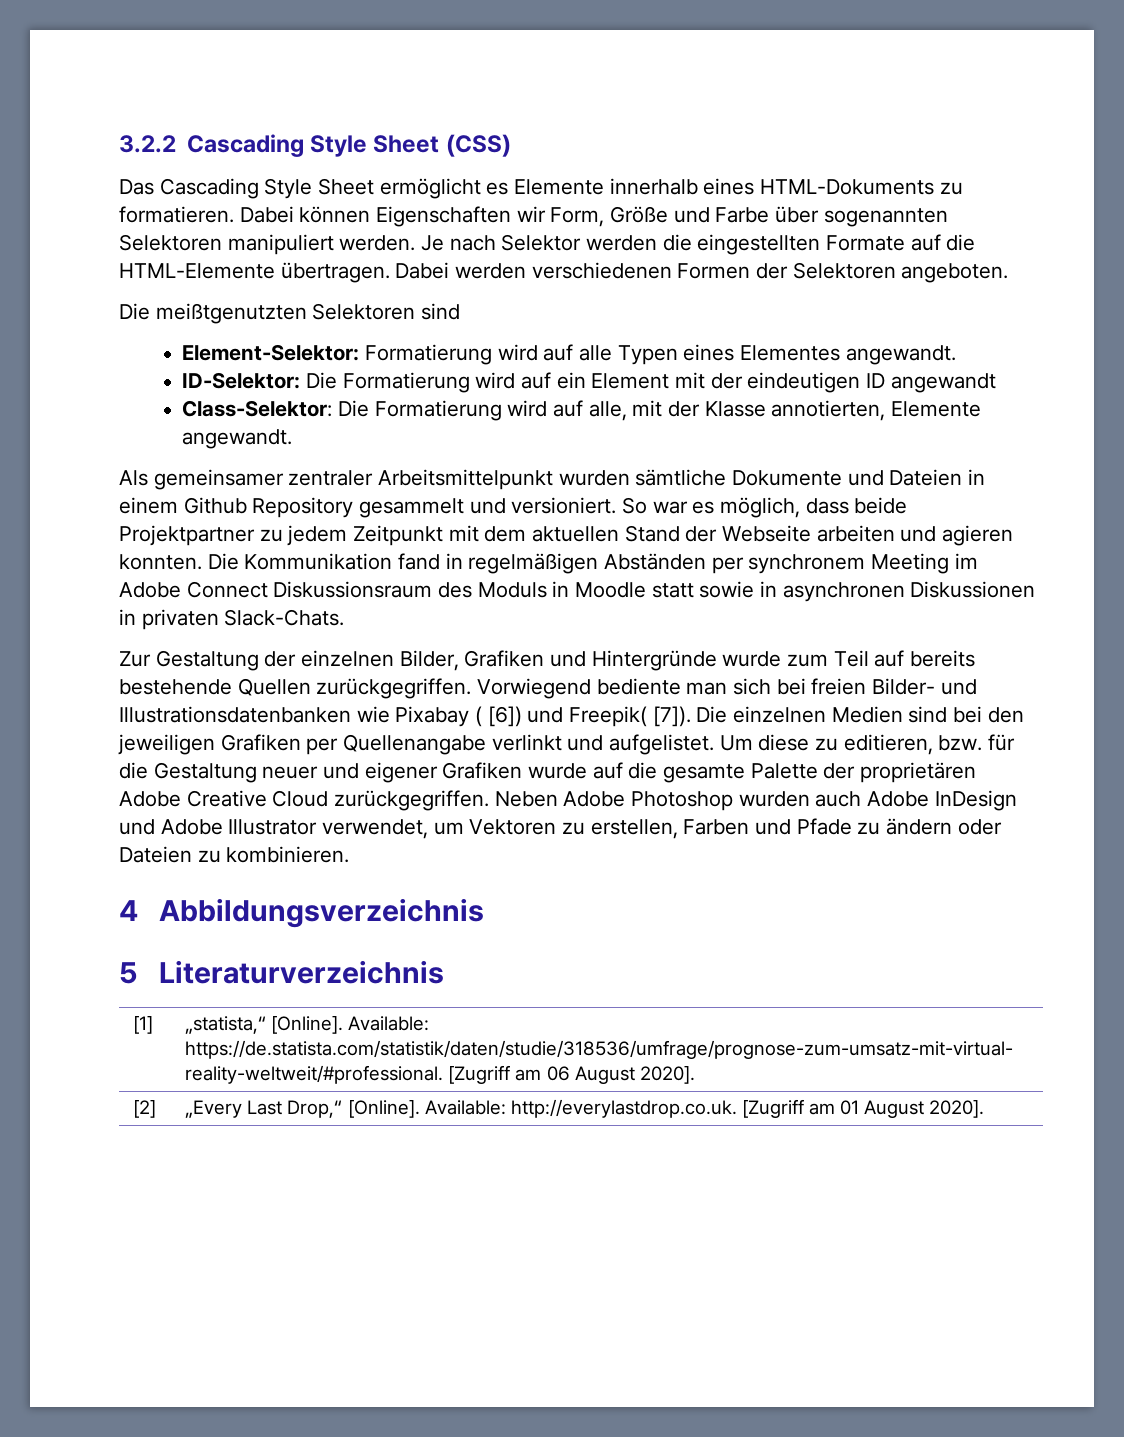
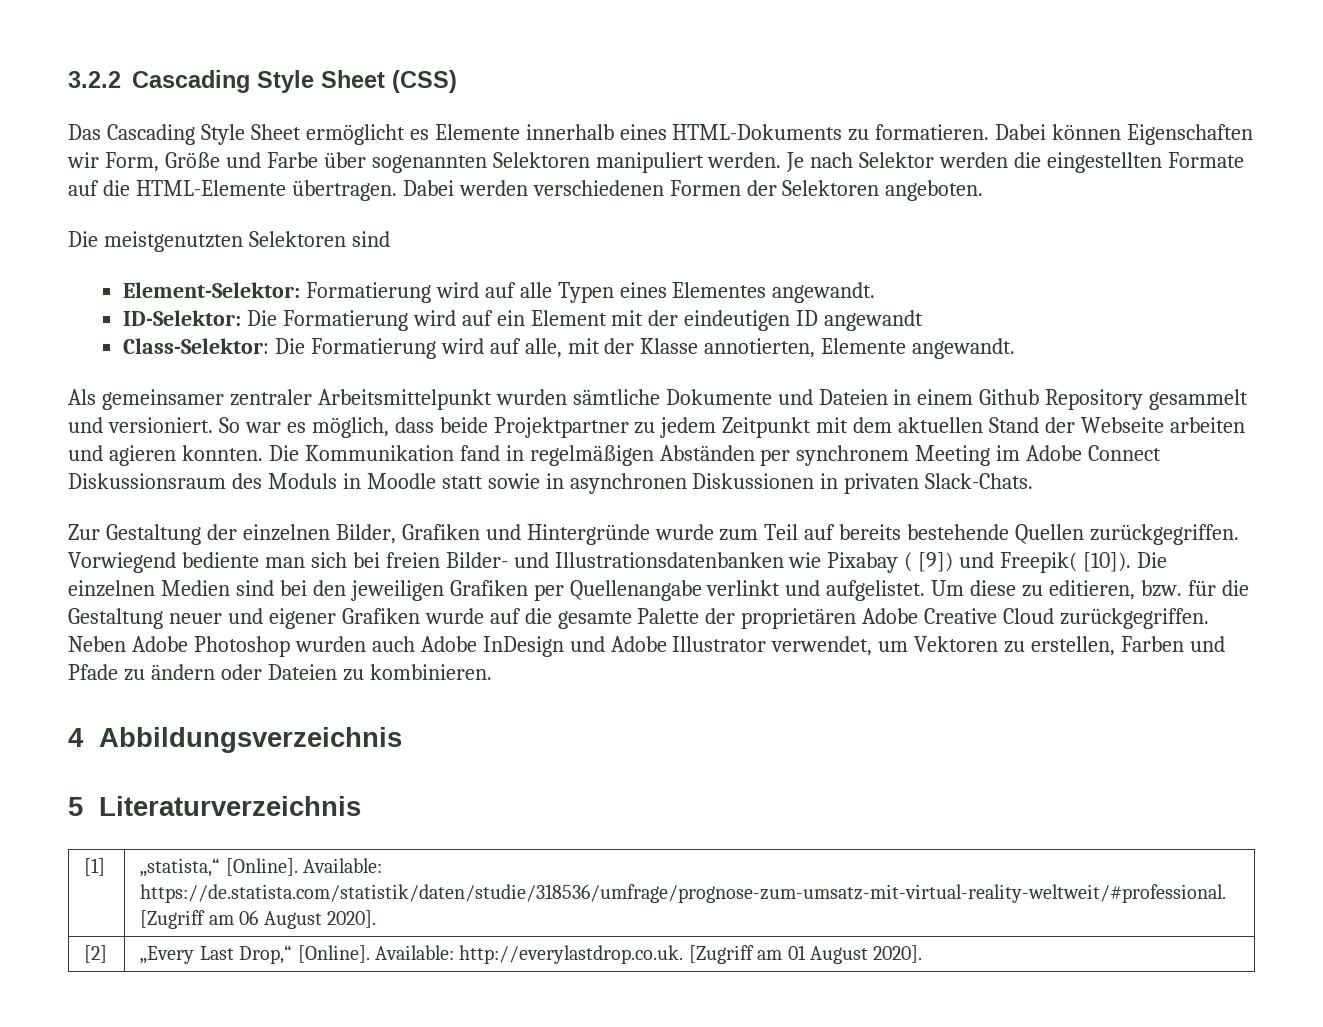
- Die meißtgenutzten Selektoren sind
+ Die meistgenutzten Selektoren sind
- Vorwiegend bediente man sich bei freien Bilder- und Illustrationsdatenbanken wie Pixabay ( [6]) und Freepik( [7]).
+ Vorwiegend bediente man sich bei freien Bilder- und Illustrationsdatenbanken wie Pixabay ( [9]) und Freepik( [10]).

